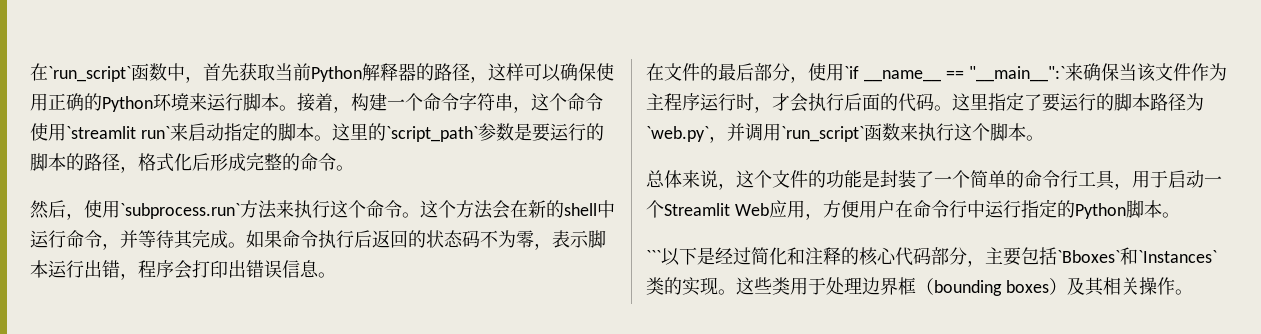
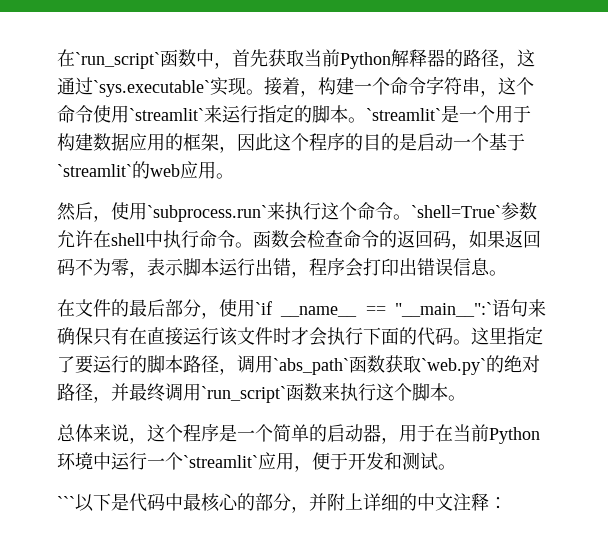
- 在`run_script`函数中，首先获取当前Python解释器的路径，这样可以确保使用正确的Python环境来运行脚本。
+ 在`run_script`函数中，首先获取当前Python解释器的路径，这通过`sys.executable`实现。
- 接着，构建一个命令字符串，这个命令使用`streamlit run`来启动指定的脚本。这里的`script_path`参数是要运行的脚本的路径，格式化后形成完整的命令。
+ 接着，构建一个命令字符串，这个命令使用`streamlit`来运行指定的脚本。`streamlit`是一个用于构建数据应用的框架，因此这个程序的目的是启动一个基于`streamlit`的web应用。
- 然后，使用`subprocess.run`方法来执行这个命令。
+ 然后，使用`subprocess.run`来执行这个命令。
- 这个方法会在新的shell中运行命令，并等待其完成。如果命令执行后返回的状态码不为零，表示脚本运行出错，程序会打印出错误信息。
+ `shell=True`参数允许在shell中执行命令。函数会检查命令的返回码，如果返回码不为零，表示脚本运行出错，程序会打印出错误信息。
- 在文件的最后部分，使用`if __name__ == "__main__":`来确保当该文件作为主程序运行时，才会执行后面的代码。
+ 在文件的最后部分，使用`if __name__ == "__main__":`语句来确保只有在直接运行该文件时才会执行下面的代码。
- 这里指定了要运行的脚本路径为`web.py`，并调用`run_script`函数来执行这个脚本。
+ 这里指定了要运行的脚本路径，调用`abs_path`函数获取`web.py`的绝对路径，并最终调用`run_script`函数来执行这个脚本。
- 总体来说，这个文件的功能是封装了一个简单的命令行工具，用于启动一个Streamlit Web应用，方便用户在命令行中运行指定的Python脚本。
- ```以下是经过简化和注释的核心代码部分，主要包括`Bboxes`和`Instances`类的实现。这些类用于处理边界框（bounding boxes）及其相关操作。
+ 总体来说，这个程序是一个简单的启动器，用于在当前Python环境中运行一个`streamlit`应用，便于开发和测试。
+ ```以下是代码中最核心的部分，并附上详细的中文注释：

